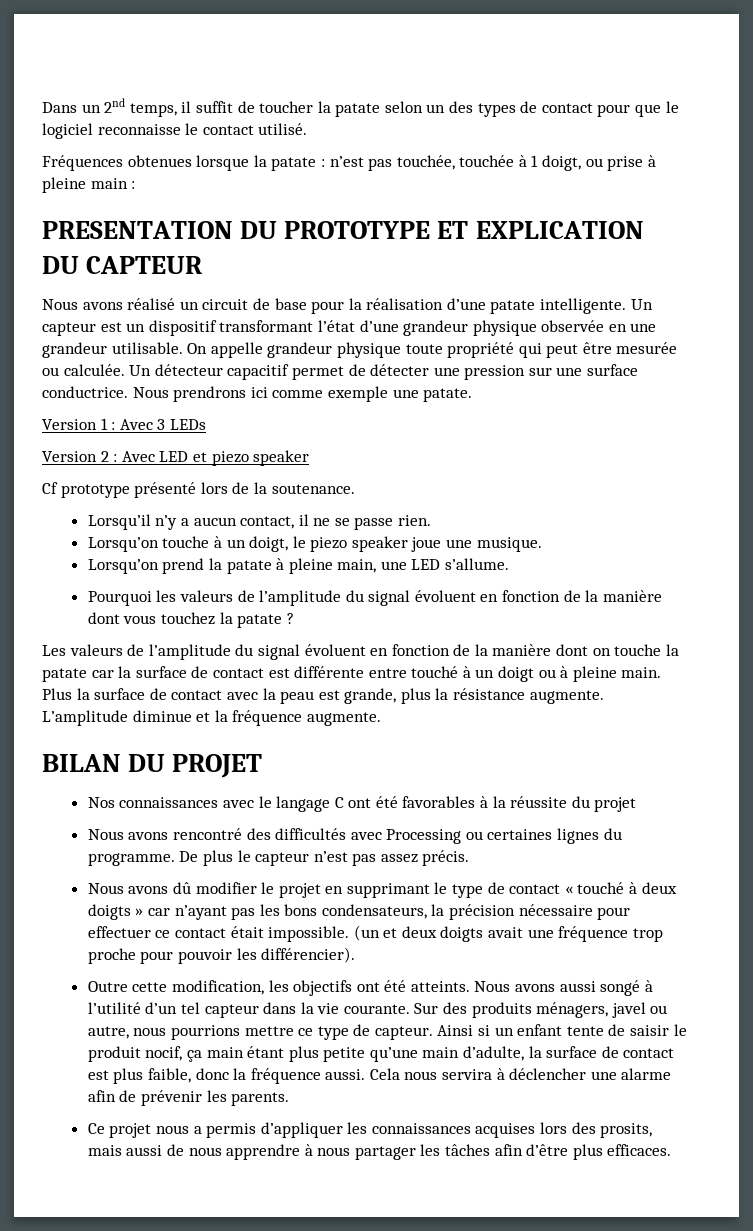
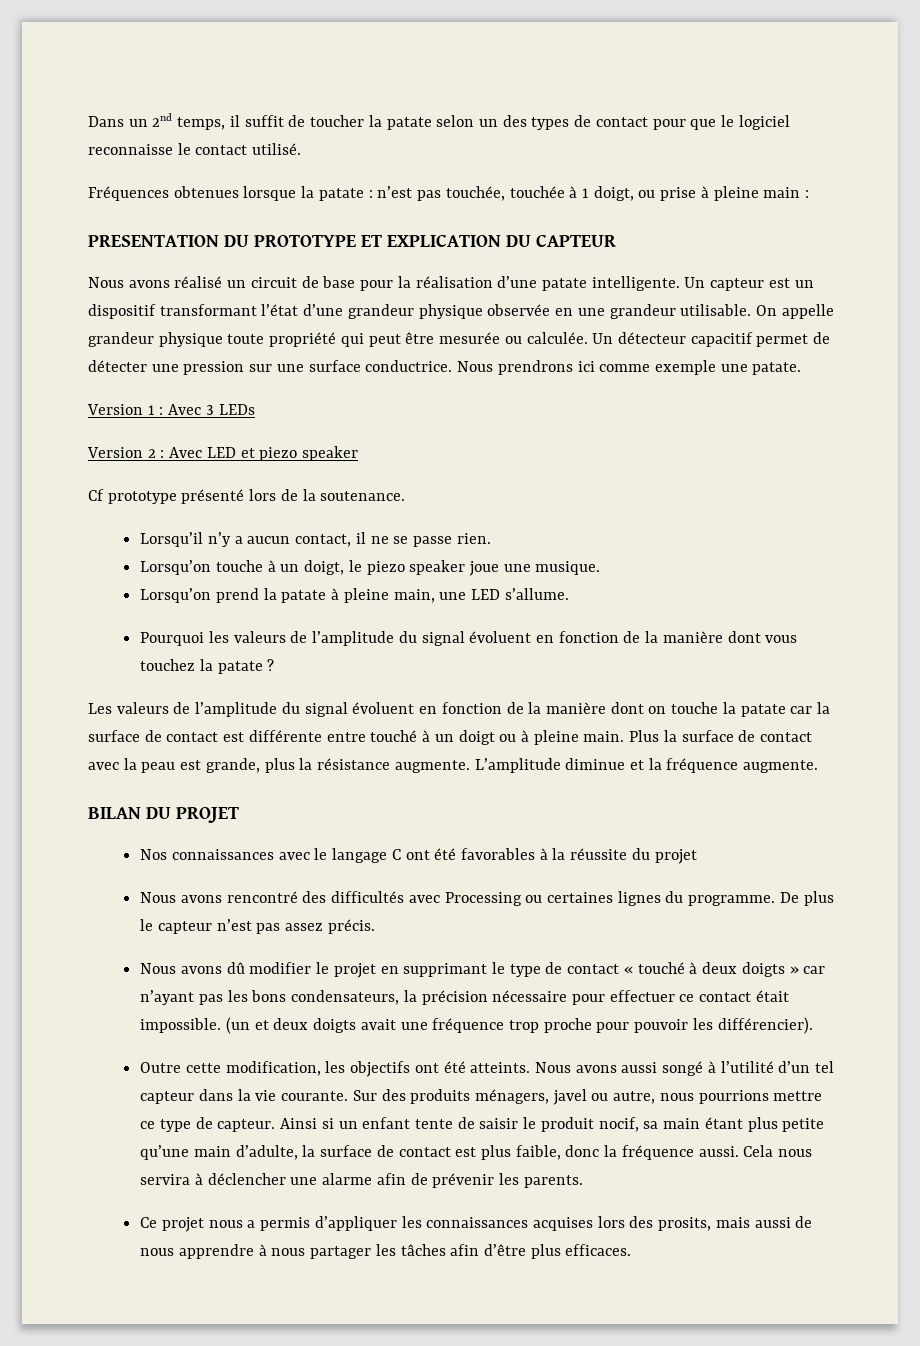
- Ainsi si un enfant tente de saisir le produit nocif, ça main étant plus petite qu’une main d’adulte, la surface de contact est plus faible, donc la fréquence aussi.
+ Ainsi si un enfant tente de saisir le produit nocif, sa main étant plus petite qu’une main d’adulte, la surface de contact est plus faible, donc la fréquence aussi.

